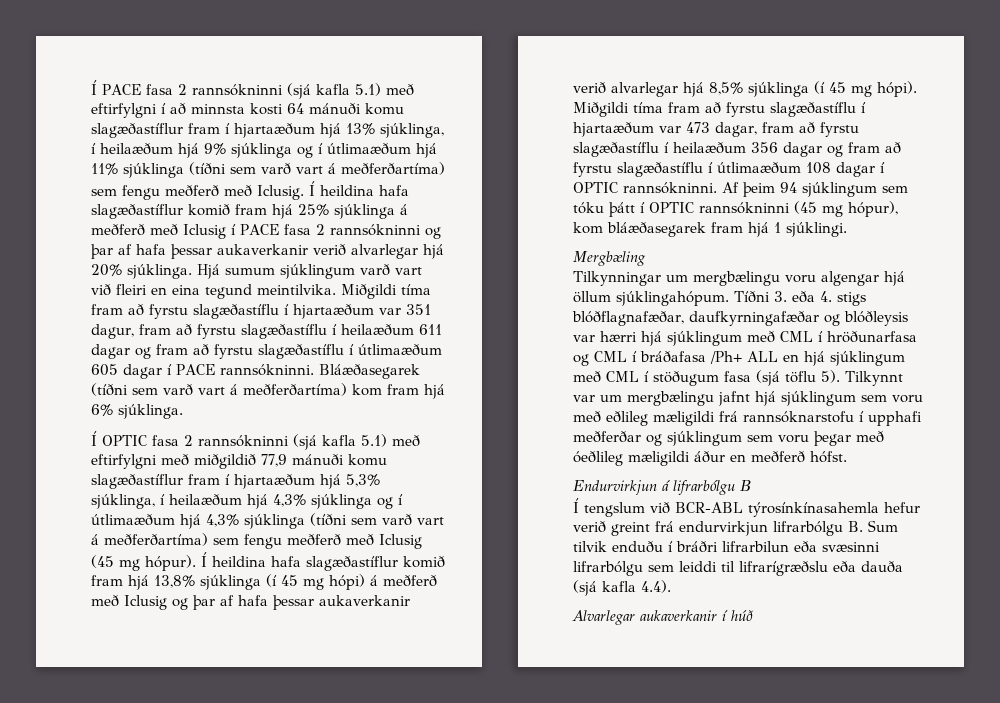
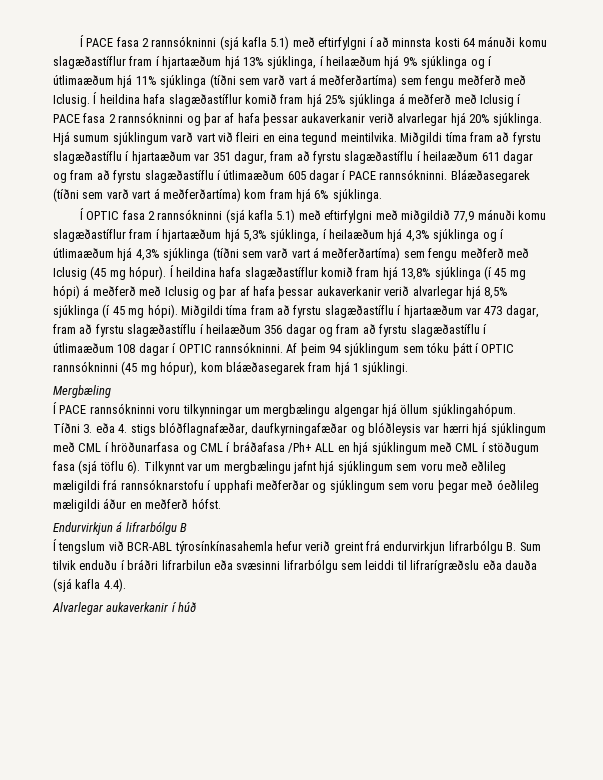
- Tilkynningar um mergbælingu voru algengar hjá öllum sjúklingahópum. Tíðni 3. eða 4. stigs blóðflagnafæðar, daufkyrningafæðar og blóðleysis var hærri hjá sjúklingum með CML í hröðunarfasa og CML í bráðafasa /Ph+ ALL en hjá sjúklingum með CML í stöðugum fasa (sjá töflu 5).
+ Í PACE rannsókninni voru tilkynningar um mergbælingu algengar hjá öllum sjúklingahópum.
+ Tíðni 3. eða 4. stigs blóðflagnafæðar, daufkyrningafæðar og blóðleysis var hærri hjá sjúklingum með CML í hröðunarfasa og CML í bráðafasa /Ph+ ALL en hjá sjúklingum með CML í stöðugum fasa (sjá töflu 6).

